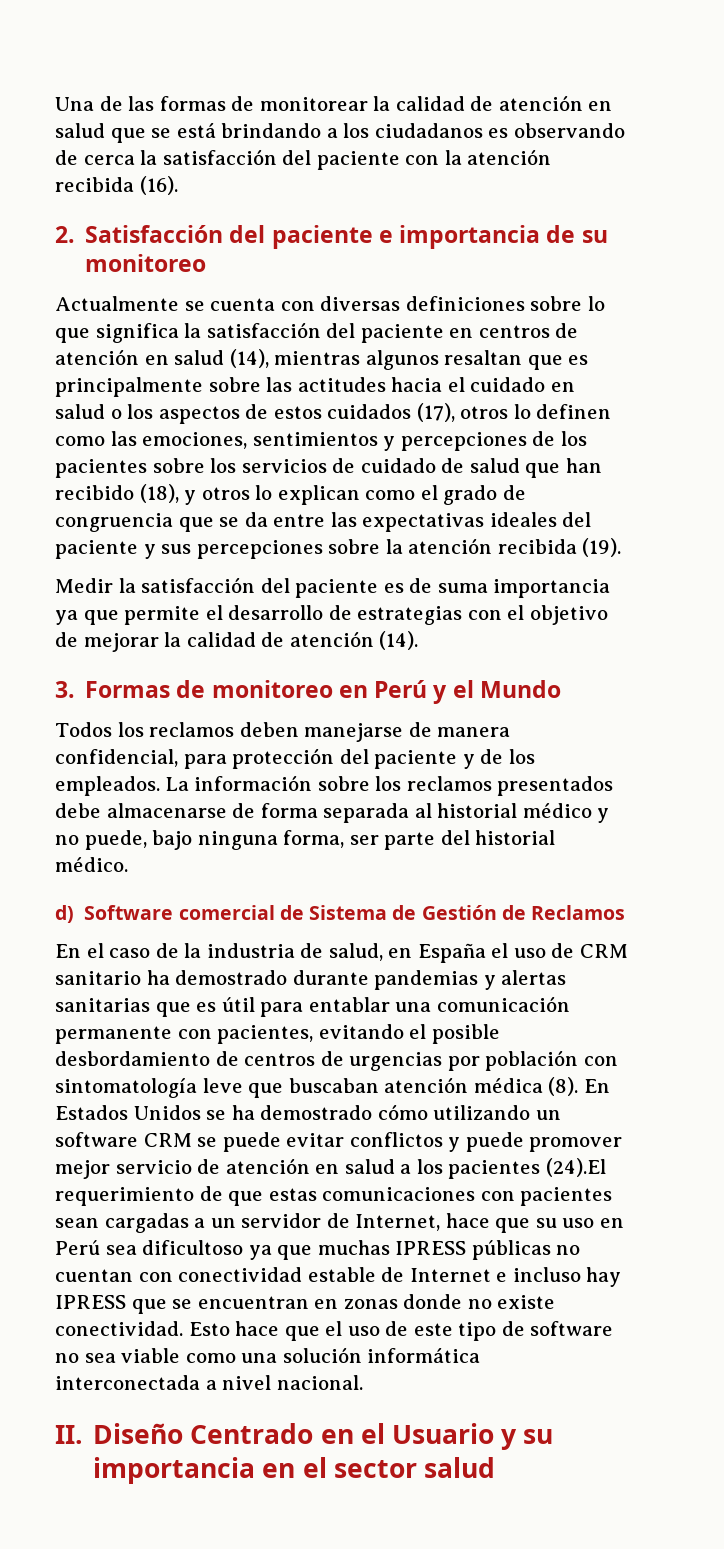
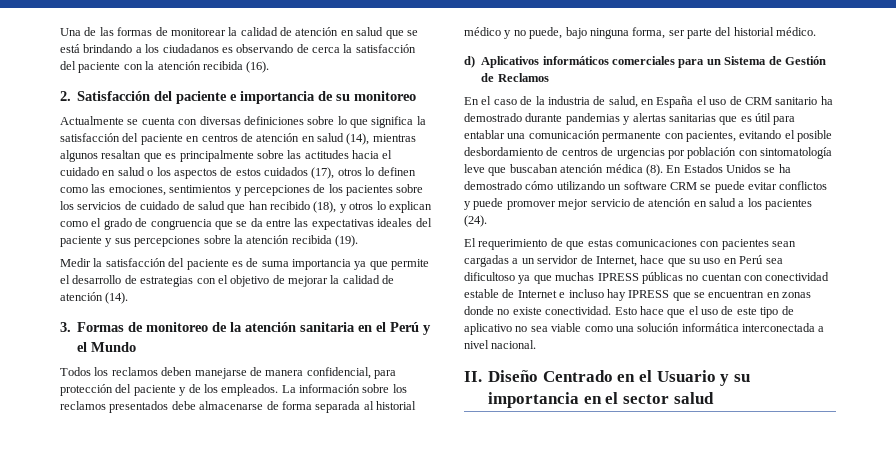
- 3. Formas de monitoreo en Perú y el Mundo
+ 3. Formas de monitoreo de la atención sanitaria en el Perú y el Mundo
- d) Software comercial de Sistema de Gestión de Reclamos
+ d) Aplicativos informáticos comerciales para un Sistema de Gestión de Reclamos
- En Estados Unidos se ha demostrado cómo utilizando un software CRM se puede evitar conflictos y puede promover mejor servicio de atención en salud a los pacientes (24).El requerimiento de que estas comunicaciones con pacientes sean cargadas a un servidor de Internet, hace que su uso en Perú sea dificultoso ya que muchas IPRESS públicas no cuentan con conectividad estable de Internet e incluso hay IPRESS que se encuentran en zonas donde no existe conectividad.
+ En Estados Unidos se ha demostrado cómo utilizando un software CRM se puede evitar conflictos y puede promover mejor servicio de atención en salud a los pacientes (24).
+ El requerimiento de que estas comunicaciones con pacientes sean cargadas a un servidor de Internet, hace que su uso en Perú sea dificultoso ya que muchas IPRESS públicas no cuentan con conectividad estable de Internet e incluso hay IPRESS que se encuentran en zonas donde no existe conectividad.
- Esto hace que el uso de este tipo de software no sea viable como una solución informática interconectada a nivel nacional.
+ Esto hace que el uso de este tipo de aplicativo no sea viable como una solución informática interconectada a nivel nacional.

